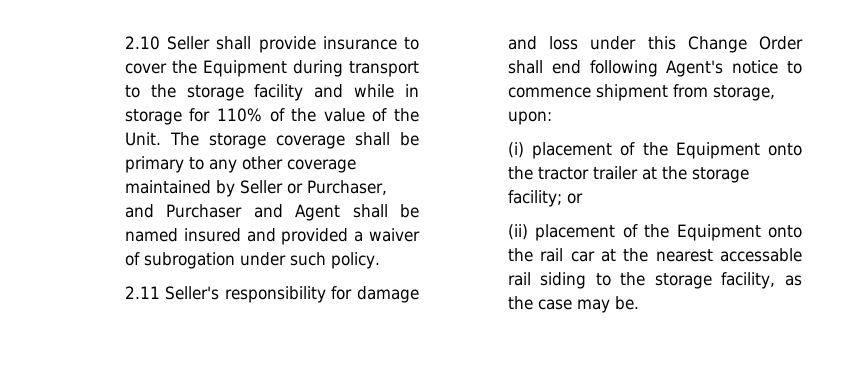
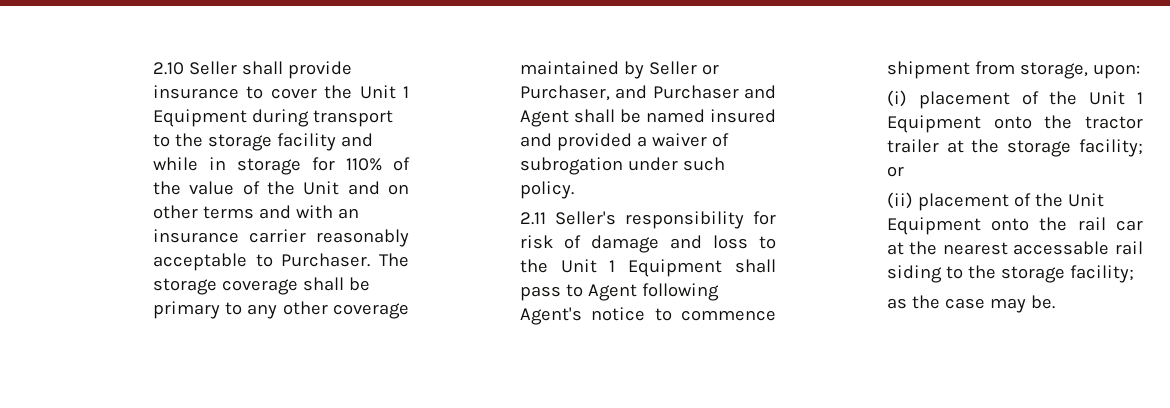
- 2.10 Seller shall provide insurance to cover the Equipment during transport to the storage facility and while in storage for 110% of the value of the Unit.
+ 2.10 Seller shall provide insurance to cover the Unit 1 Equipment during transport to the storage facility and while in storage for 110% of the value of the Unit and on other terms and with an insurance carrier reasonably acceptable to Purchaser.
- 2.11 Seller's responsibility for damage and loss under this Change Order shall end following Agent's notice to commence shipment from storage, upon:
+ 2.11 Seller's responsibility for risk of damage and loss to the Unit 1 Equipment shall pass to Agent following Agent's notice to commence shipment from storage, upon:
- (i) placement of the Equipment onto the tractor trailer at the storage facility; or
+ (i) placement of the Unit 1 Equipment onto the tractor trailer at the storage facility; or
- (ii) placement of the Equipment onto the rail car at the nearest accessable rail siding to the storage facility, as the case may be.
+ (ii) placement of the Unit Equipment onto the rail car at the nearest accessable rail siding to the storage facility;
+ as the case may be.

